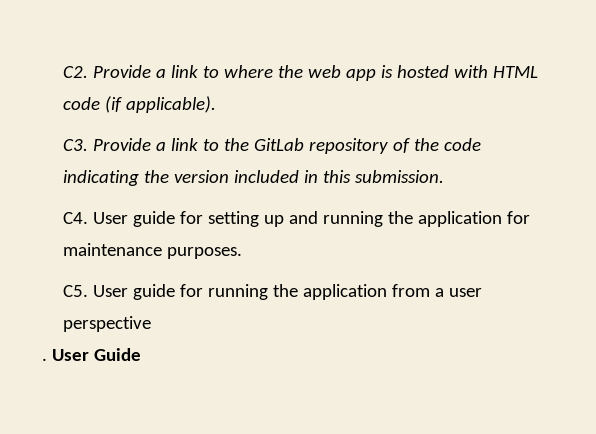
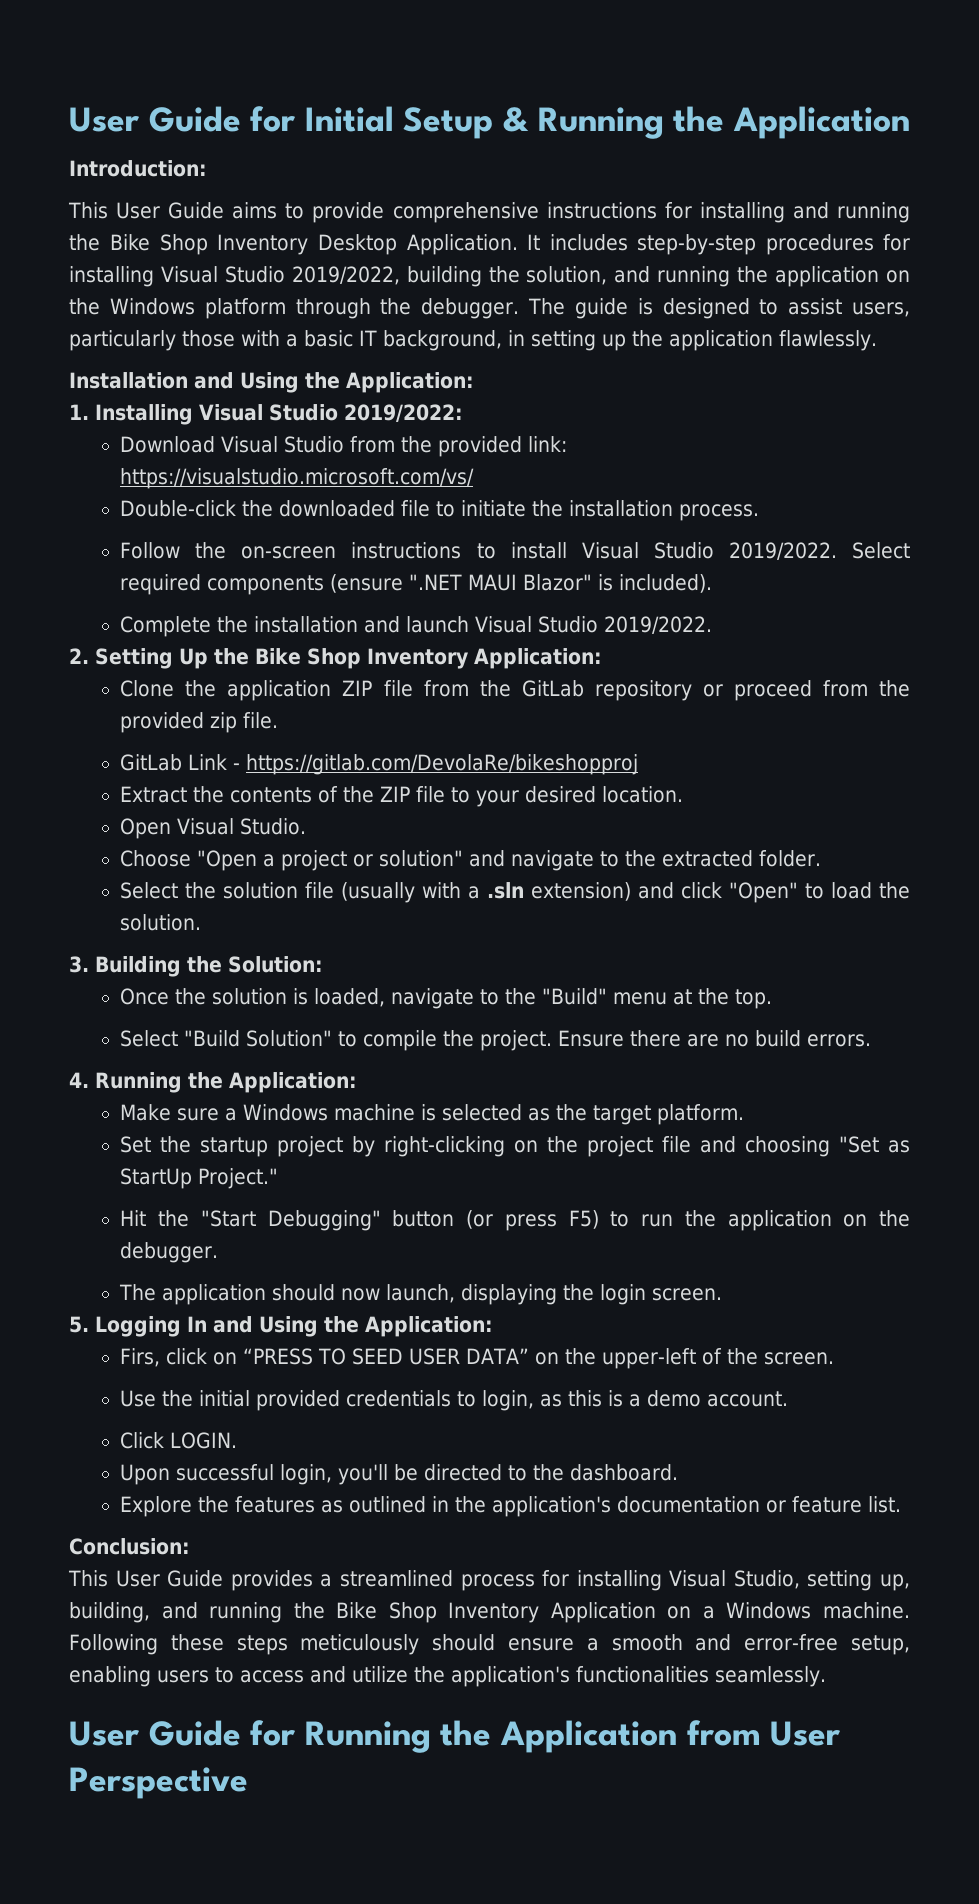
- C2. Provide a link to where the web app is hosted with HTML code (if applicable).
- C3. Provide a link to the GitLab repository of the code indicating the version included in this submission.
- C4. User guide for setting up and running the application for maintenance purposes.
- C5. User guide for running the application from a user perspective
- . User Guide
+ User Guide for Initial Setup & Running the Application
+ Introduction:
+ This User Guide aims to provide comprehensive instructions for installing and running the Bike Shop Inventory Desktop Application. It includes step-by-step procedures for installing Visual Studio 2019/2022, building the solution, and running the application on the Windows platform through the debugger. The guide is designed to assist users, particularly those with a basic IT background, in setting up the application flawlessly.
+ Installation and Using the Application:
+ 1. Installing Visual Studio 2019/2022:
+ Download Visual Studio from the provided link: https://visualstudio.microsoft.com/vs/
+ Double-click the downloaded file to initiate the installation process.
+ Follow the on-screen instructions to install Visual Studio 2019/2022. Select required components (ensure ".NET MAUI Blazor" is included).
+ Complete the installation and launch Visual Studio 2019/2022.
+ 2. Setting Up the Bike Shop Inventory Application:
+ Clone the application ZIP file from the GitLab repository or proceed from the provided zip file.
+ GitLab Link - https://gitlab.com/DevolaRe/bikeshopproj
+ Extract the contents of the ZIP file to your desired location.
+ Open Visual Studio.
+ Choose "Open a project or solution" and navigate to the extracted folder.
+ Select the solution file (usually with a .sln extension) and click "Open" to load the solution.
+ 3. Building the Solution:
+ Once the solution is loaded, navigate to the "Build" menu at the top.
+ Select "Build Solution" to compile the project. Ensure there are no build errors.
+ 4. Running the Application:
+ Make sure a Windows machine is selected as the target platform.
+ Set the startup project by right-clicking on the project file and choosing "Set as StartUp Project."
+ Hit the "Start Debugging" button (or press F5) to run the application on the debugger.
+ The application should now launch, displaying the login screen.
+ 5. Logging In and Using the Application:
+ Firs, click on “PRESS TO SEED USER DATA” on the upper-left of the screen.
+ Use the initial provided credentials to login, as this is a demo account.
+ Click LOGIN.
+ Upon successful login, you'll be directed to the dashboard.
+ Explore the features as outlined in the application's documentation or feature list.
+ Conclusion:
+ This User Guide provides a streamlined process for installing Visual Studio, setting up, building, and running the Bike Shop Inventory Application on a Windows machine. Following these steps meticulously should ensure a smooth and error-free setup, enabling users to access and utilize the application's functionalities seamlessly.
+ User Guide for Running the Application from User Perspective

